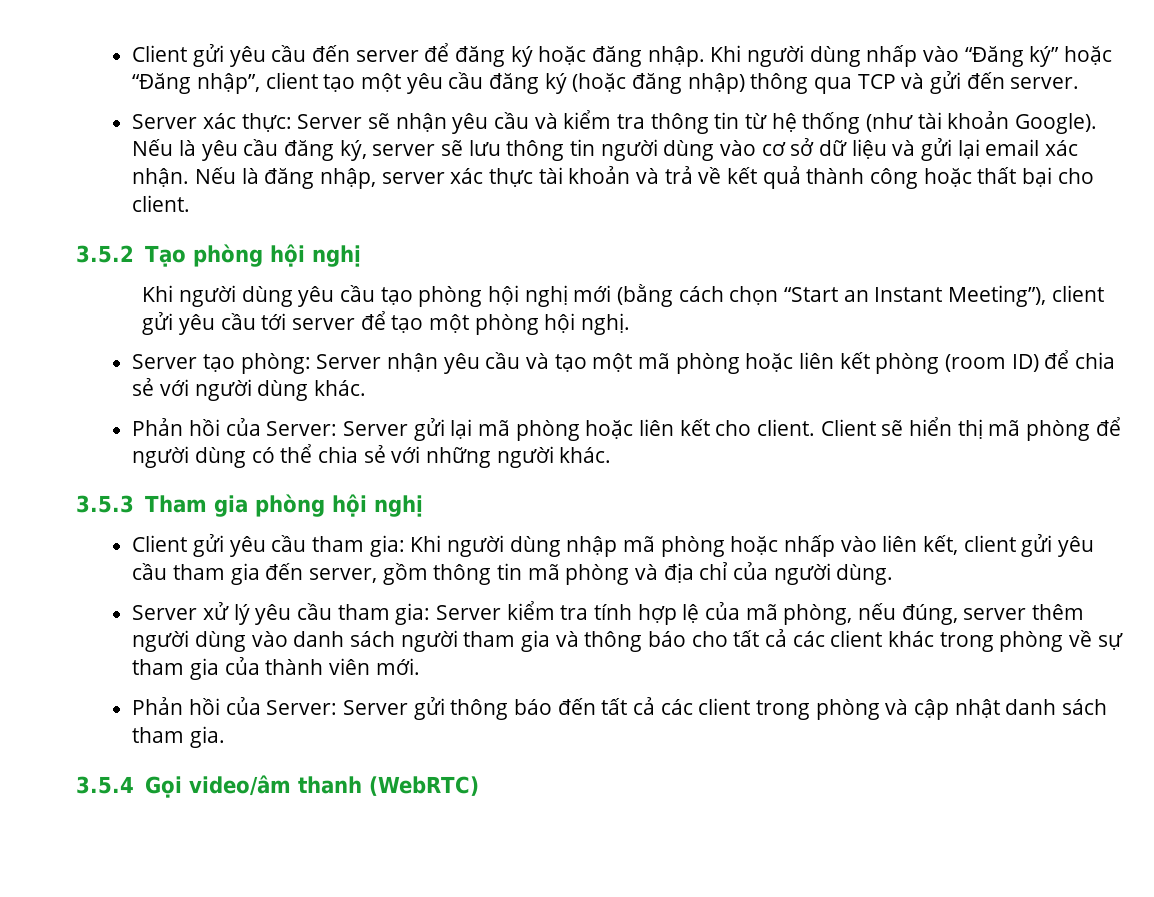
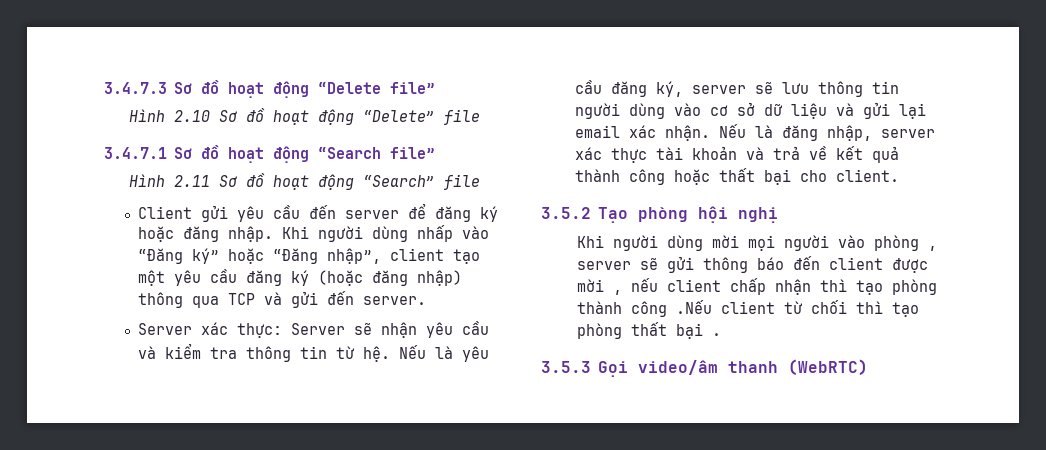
+ 3.4.7.3 Sơ đồ hoạt động “Delete file”
+ Hình 2.10 Sơ đồ hoạt động “Delete” file
+ 3.4.7.1 Sơ đồ hoạt động “Search file”
+ Hình 2.11 Sơ đồ hoạt động “Search” file
- Server xác thực: Server sẽ nhận yêu cầu và kiểm tra thông tin từ hệ thống (như tài khoản Google).
+ Server xác thực: Server sẽ nhận yêu cầu và kiểm tra thông tin từ hệ.
- Khi người dùng yêu cầu tạo phòng hội nghị mới (bằng cách chọn “Start an Instant Meeting”), client gửi yêu cầu tới server để tạo một phòng hội nghị.
- Server tạo phòng: Server nhận yêu cầu và tạo một mã phòng hoặc liên kết phòng (room ID) để chia sẻ với người dùng khác.
- Phản hồi của Server: Server gửi lại mã phòng hoặc liên kết cho client. Client sẽ hiển thị mã phòng để người dùng có thể chia sẻ với những người khác.
- 3.5.3 Tham gia phòng hội nghị
- Client gửi yêu cầu tham gia: Khi người dùng nhập mã phòng hoặc nhấp vào liên kết, client gửi yêu cầu tham gia đến server, gồm thông tin mã phòng và địa chỉ của người dùng.
- Server xử lý yêu cầu tham gia: Server kiểm tra tính hợp lệ của mã phòng, nếu đúng, server thêm người dùng vào danh sách người tham gia và thông báo cho tất cả các client khác trong phòng về sự tham gia của thành viên mới.
- Phản hồi của Server: Server gửi thông báo đến tất cả các client trong phòng và cập nhật danh sách tham gia.
- 3.5.4 Gọi video/âm thanh (WebRTC)
+ Khi người dùng mời mọi người vào phòng , server sẽ gửi thông báo đến client được mời , nếu client chấp nhận thì tạo phòng thành công .Nếu client từ chối thì tạo phòng thất bại .
+ 3.5.3 Gọi video/âm thanh (WebRTC)

